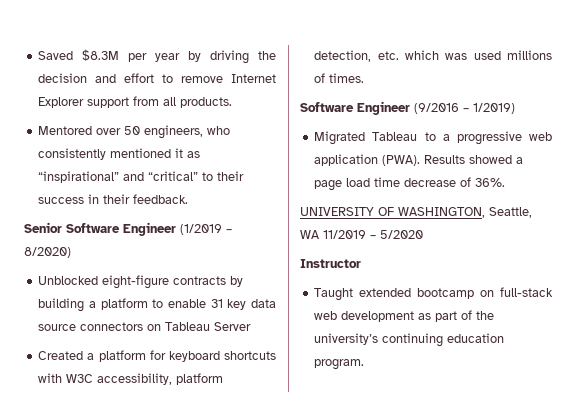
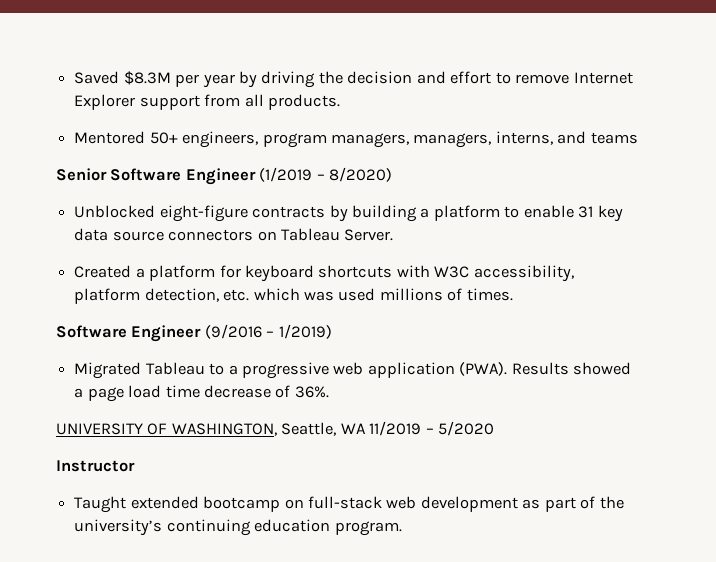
- Mentored over 50 engineers, who consistently mentioned it as “inspirational” and “critical” to their success in their feedback.
+ Mentored 50+ engineers, program managers, managers, interns, and teams
- Unblocked eight-figure contracts by building a platform to enable 31 key data source connectors on Tableau Server
+ Unblocked eight-figure contracts by building a platform to enable 31 key data source connectors on Tableau Server.

